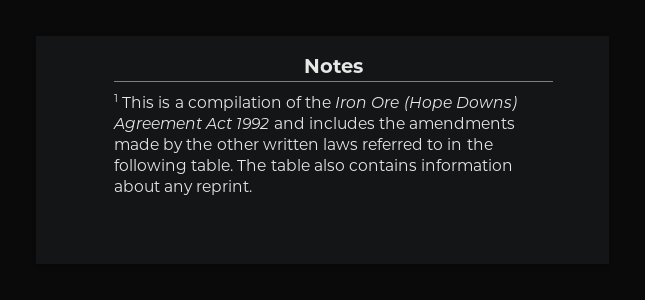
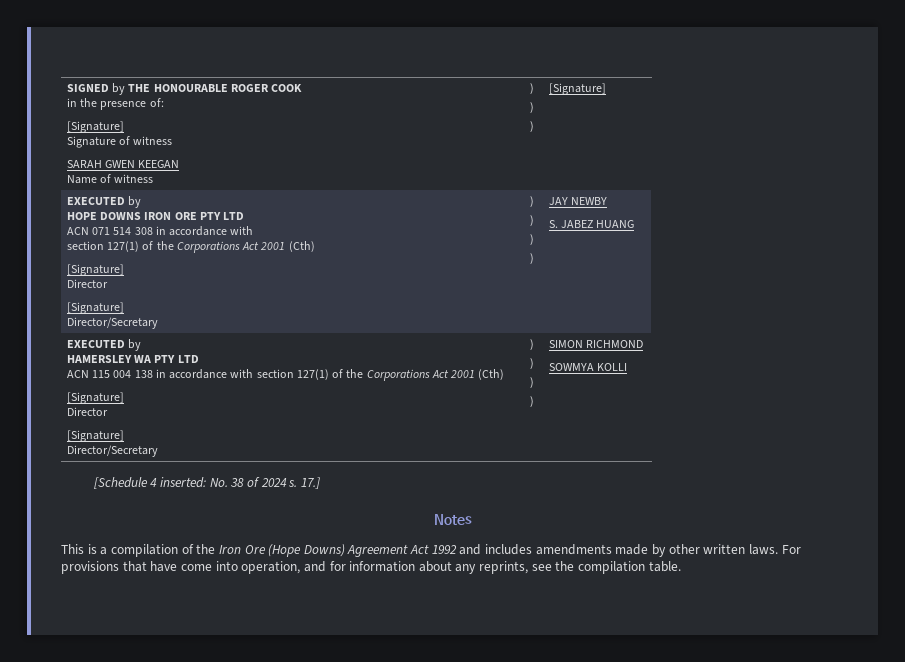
+ SIGNED by THE HONOURABLE ROGER COOK
+ in the presence of:
+ [Signature]
+ Signature of witness
+ SARAH GWEN KEEGAN
+ Name of witness | )
+ )
+ ) | [Signature]
+ EXECUTED by
+ HOPE DOWNS IRON ORE PTY LTD
+ ACN 071 514 308 in accordance with
+ section 127(1) of the Corporations Act 2001 (Cth)
+ [Signature]
+ Director
+ [Signature]
+ Director/Secretary | )
+ )
+ )
+ ) | JAY NEWBY
+ S. JABEZ HUANG
+ EXECUTED by
+ HAMERSLEY WA PTY LTD
+ ACN 115 004 138 in accordance with section 127(1) of the Corporations Act 2001 (Cth)
+ [Signature]
+ Director
+ [Signature]
+ Director/Secretary | )
+ )
+ )
+ ) | SIMON RICHMOND
+ SOWMYA KOLLI
+ [Schedule 4 inserted: No. 38 of 2024 s. 17.]
- 1 This is a compilation of the Iron Ore (Hope Downs) Agreement Act 1992 and includes the amendments made by the other written laws referred to in the following table. The table also contains information about any reprint.
+ This is a compilation of the Iron Ore (Hope Downs) Agreement Act 1992 and includes amendments made by other written laws. For provisions that have come into operation, and for information about any reprints, see the compilation table.

